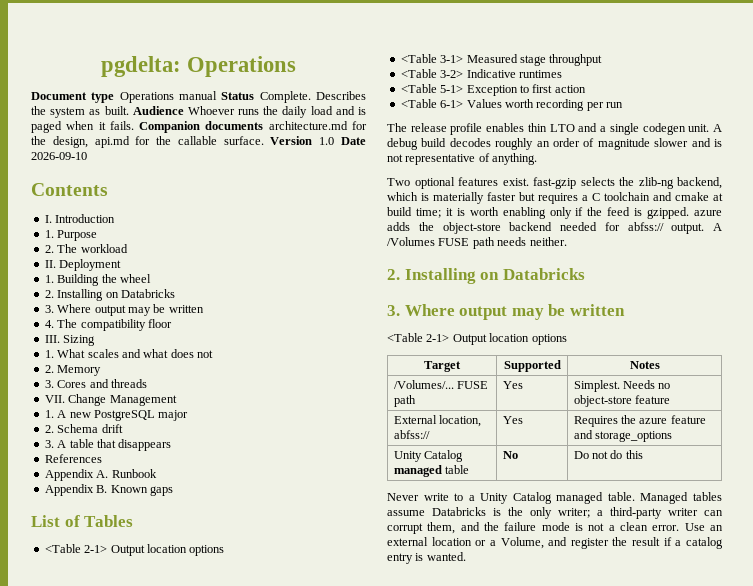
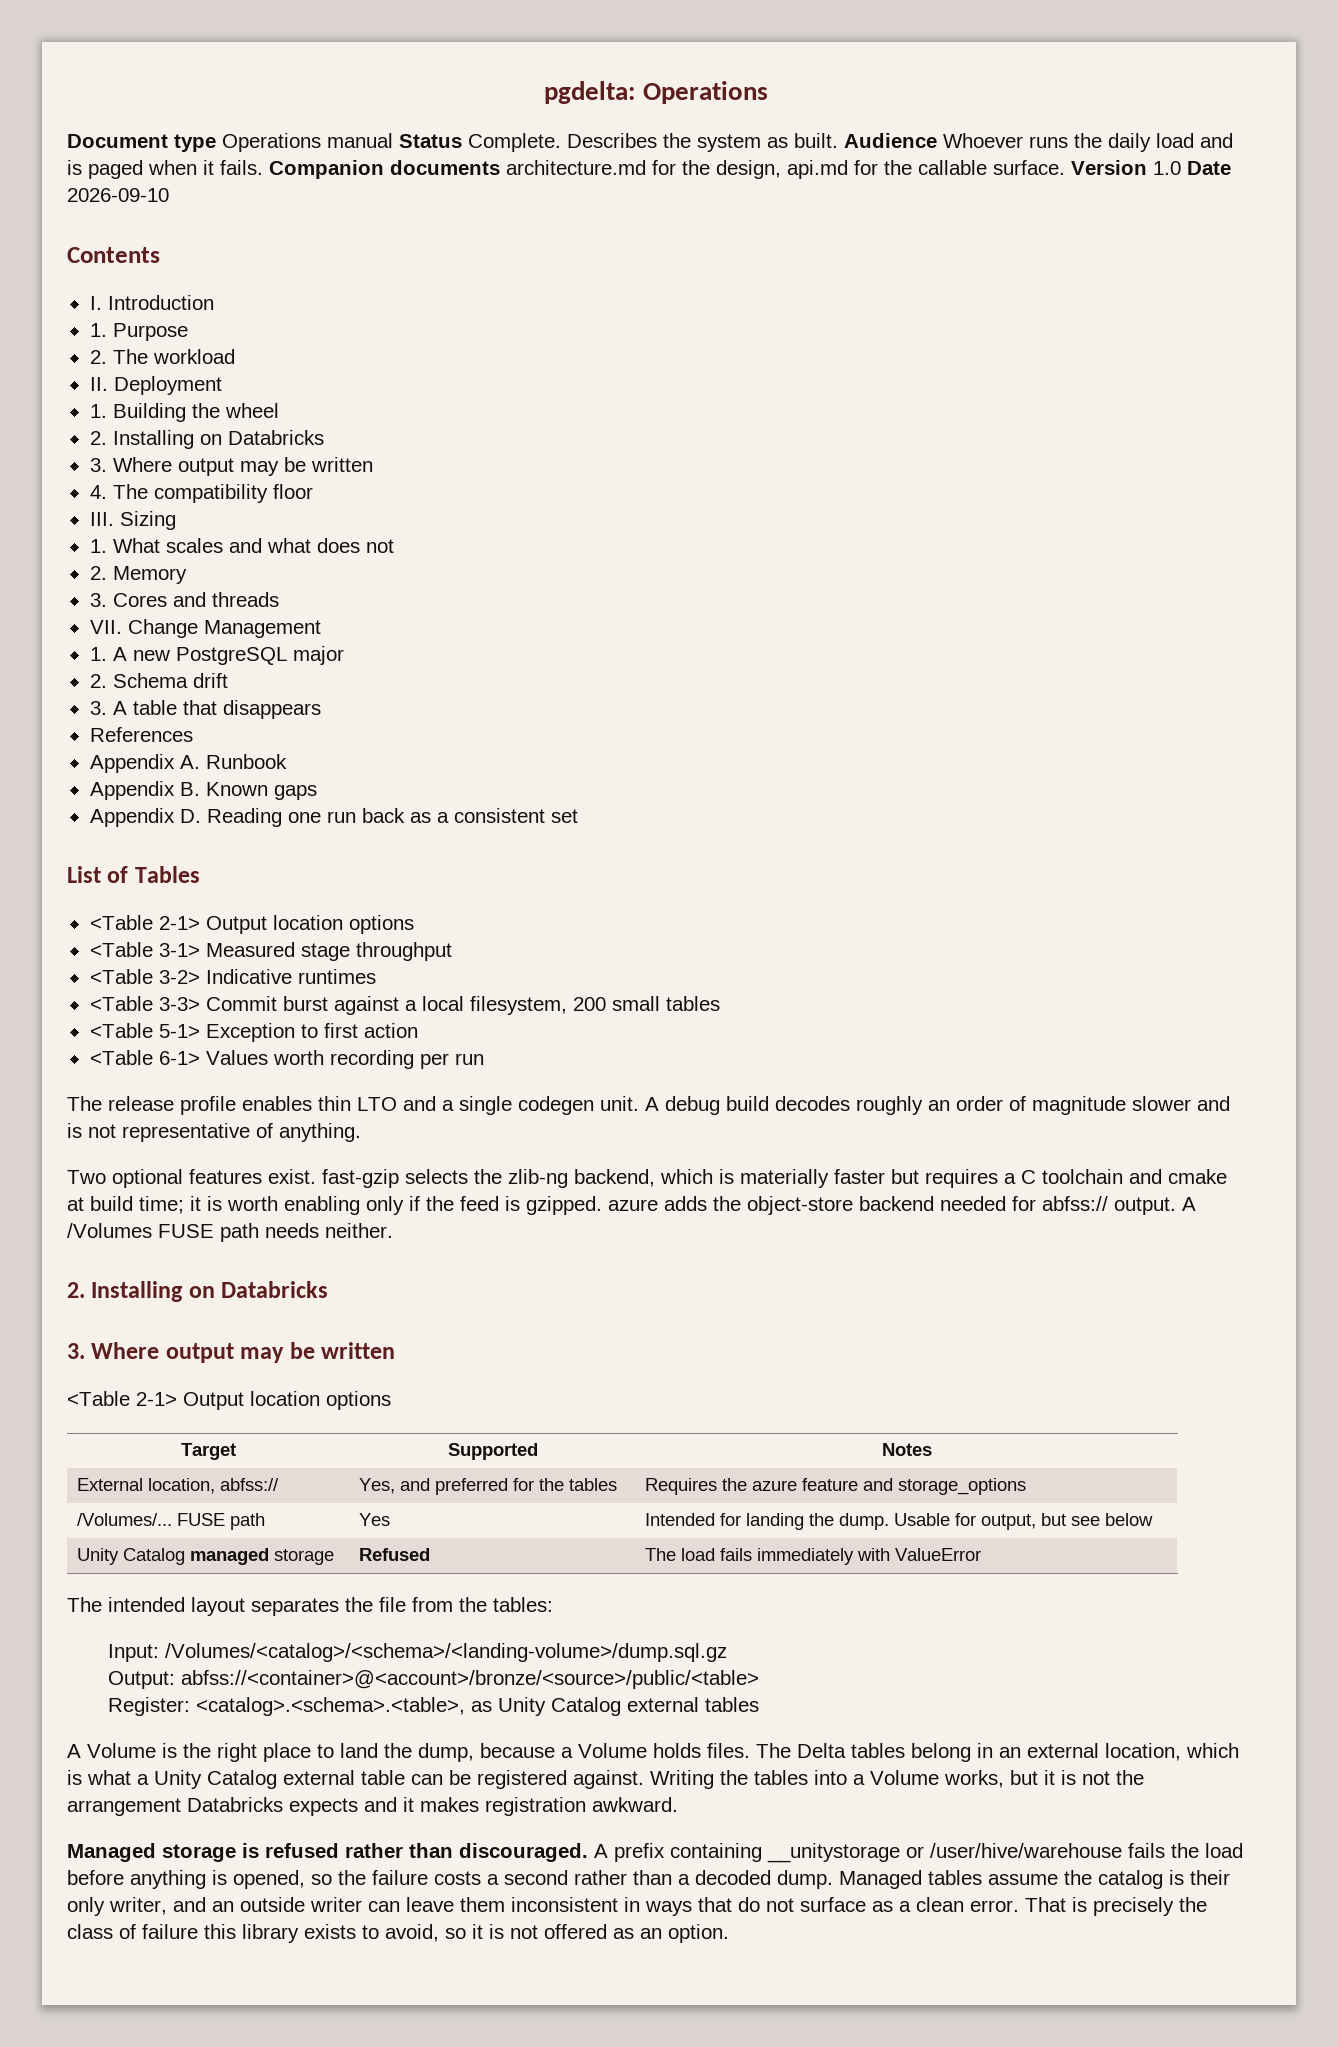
+ Appendix D. Reading one run back as a consistent set
+ <Table 3-3> Commit burst against a local filesystem, 200 small tables
- /Volumes/... FUSE path | Yes | Simplest. Needs no object-store feature
- External location, abfss:// | Yes | Requires the azure feature and storage_options
+ External location, abfss:// | Yes, and preferred for the tables | Requires the azure feature and storage_options
- Unity Catalog managed table | No | Do not do this
- Never write to a Unity Catalog managed table. Managed tables assume Databricks is the only writer; a third-party writer can corrupt them, and the failure mode is not a clean error. Use an external location or a Volume, and register the result if a catalog entry is wanted.
+ /Volumes/... FUSE path | Yes | Intended for landing the dump. Usable for output, but see below
+ Unity Catalog managed storage | Refused | The load fails immediately with ValueError
+ The intended layout separates the file from the tables:
+ Input: /Volumes/<catalog>/<schema>/<landing-volume>/dump.sql.gz
+ Output: abfss://<container>@<account>/bronze/<source>/public/<table>
+ Register: <catalog>.<schema>.<table>, as Unity Catalog external tables
+ A Volume is the right place to land the dump, because a Volume holds files. The Delta tables belong in an external location, which is what a Unity Catalog external table can be registered against. Writing the tables into a Volume works, but it is not the arrangement Databricks expects and it makes registration awkward.
+ Managed storage is refused rather than discouraged. A prefix containing __unitystorage or /user/hive/warehouse fails the load before anything is opened, so the failure costs a second rather than a decoded dump. Managed tables assume the catalog is their only writer, and an outside writer can leave them inconsistent in ways that do not surface as a clean error. That is precisely the class of failure this library exists to avoid, so it is not offered as an option.

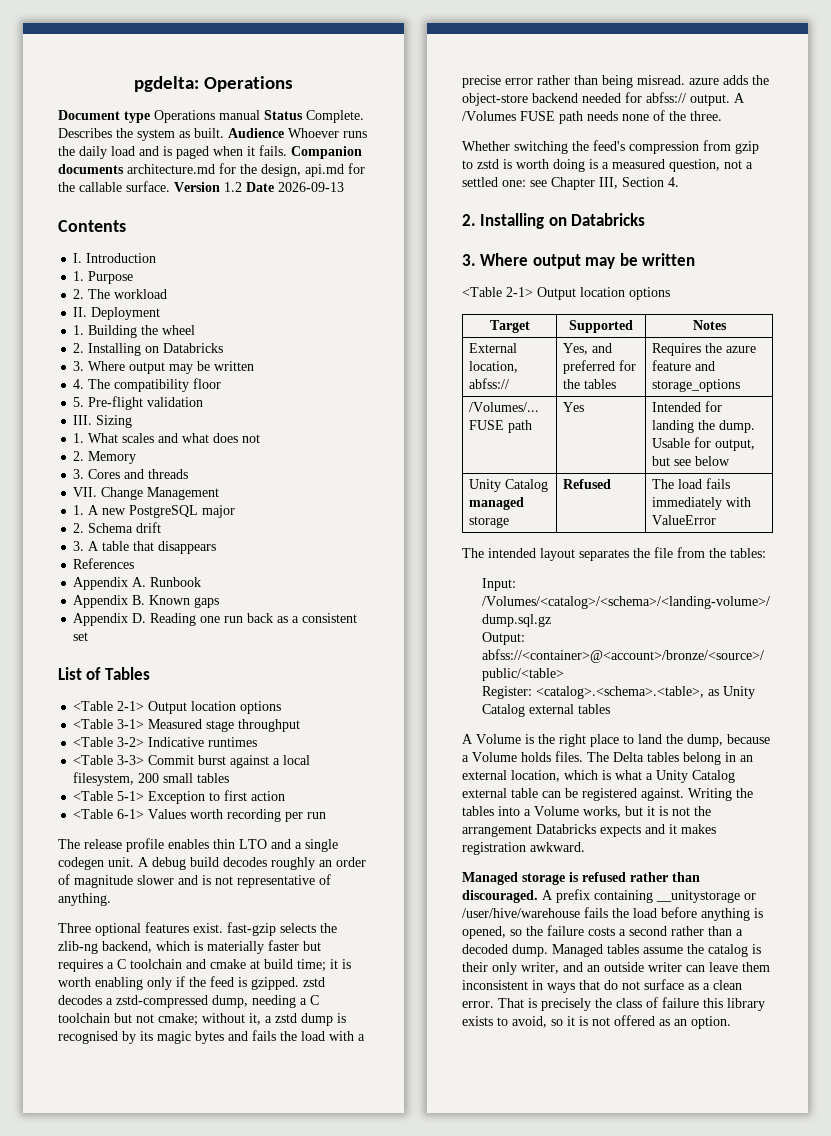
- Version 1.0 Date 2026-09-10
+ Version 1.2 Date 2026-09-13
+ 5. Pre-flight validation
- Two optional features exist. fast-gzip selects the zlib-ng backend, which is materially faster but requires a C toolchain and cmake at build time; it is worth enabling only if the feed is gzipped. azure adds the object-store backend needed for abfss:// output.
+ Three optional features exist. fast-gzip selects the zlib-ng backend, which is materially faster but requires a C toolchain and cmake at build time; it is worth enabling only if the feed is gzipped. zstd decodes a zstd-compressed dump, needing a C toolchain but not cmake; without it, a zstd dump is recognised by its magic bytes and fails the load with a precise error rather than being misread. azure adds the object-store backend needed for abfss:// output.
- A /Volumes FUSE path needs neither.
+ A /Volumes FUSE path needs none of the three.
+ Whether switching the feed's compression from gzip to zstd is worth doing is a measured question, not a settled one: see Chapter III, Section 4.

